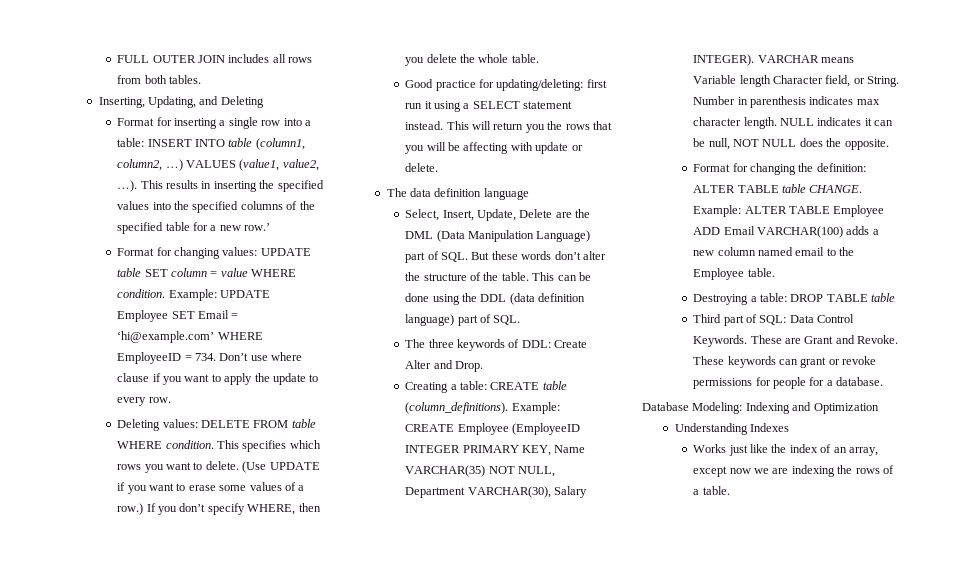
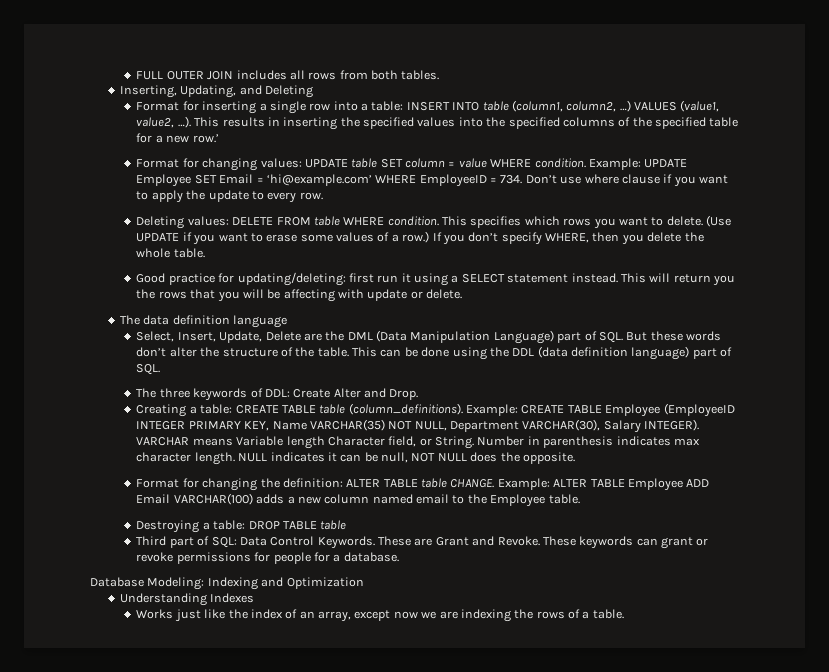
- Creating a table: CREATE table (column_definitions).
+ Creating a table: CREATE TABLE table (column_definitions).
- Example: CREATE Employee (EmployeeID INTEGER PRIMARY KEY, Name VARCHAR(35) NOT NULL, Department VARCHAR(30), Salary INTEGER).
+ Example: CREATE TABLE Employee (EmployeeID INTEGER PRIMARY KEY, Name VARCHAR(35) NOT NULL, Department VARCHAR(30), Salary INTEGER).

